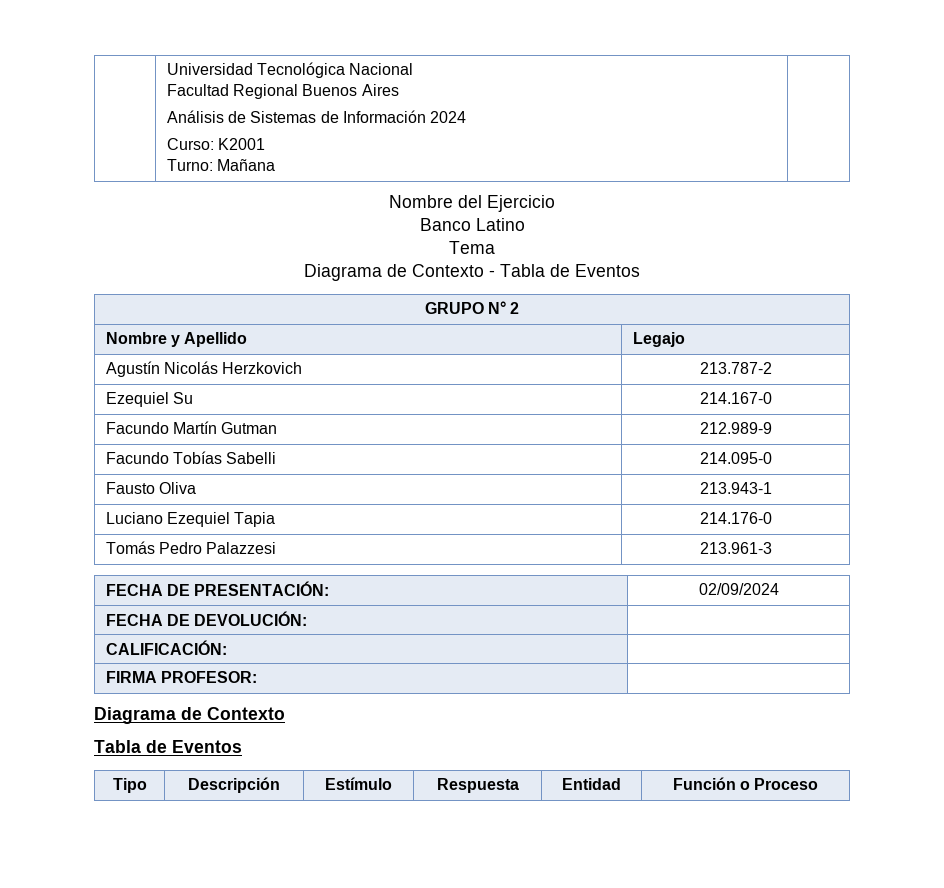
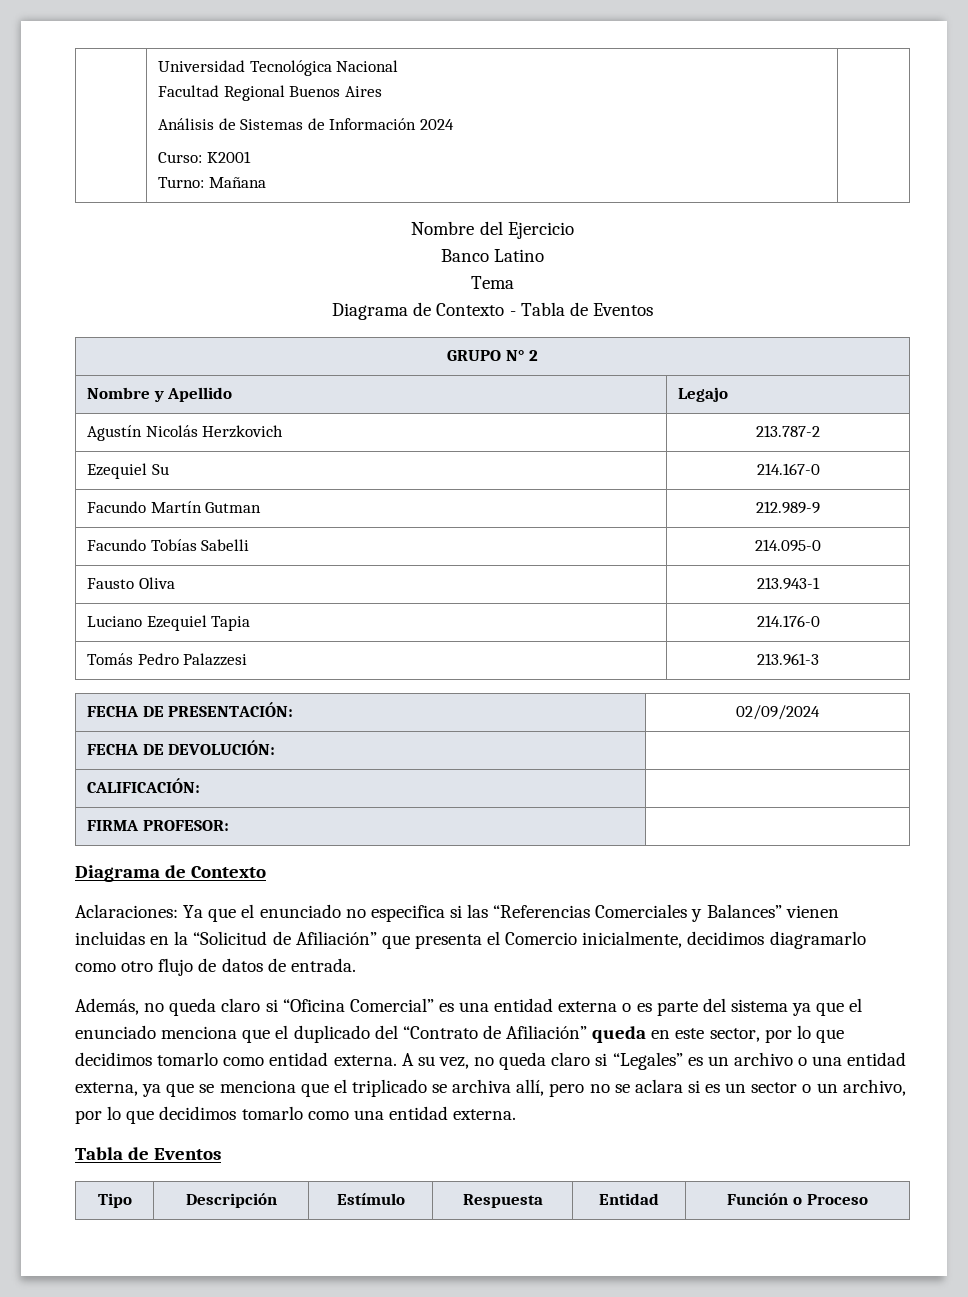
+ Aclaraciones: Ya que el enunciado no especifica si las “Referencias Comerciales y Balances” vienen incluidas en la “Solicitud de Afiliación” que presenta el Comercio inicialmente, decidimos diagramarlo como otro flujo de datos de entrada.
+ Además, no queda claro si “Oficina Comercial” es una entidad externa o es parte del sistema ya que el enunciado menciona que el duplicado del “Contrato de Afiliación” queda en este sector, por lo que decidimos tomarlo como entidad externa. A su vez, no queda claro si “Legales” es un archivo o una entidad externa, ya que se menciona que el triplicado se archiva allí, pero no se aclara si es un sector o un archivo, por lo que decidimos tomarlo como una entidad externa.

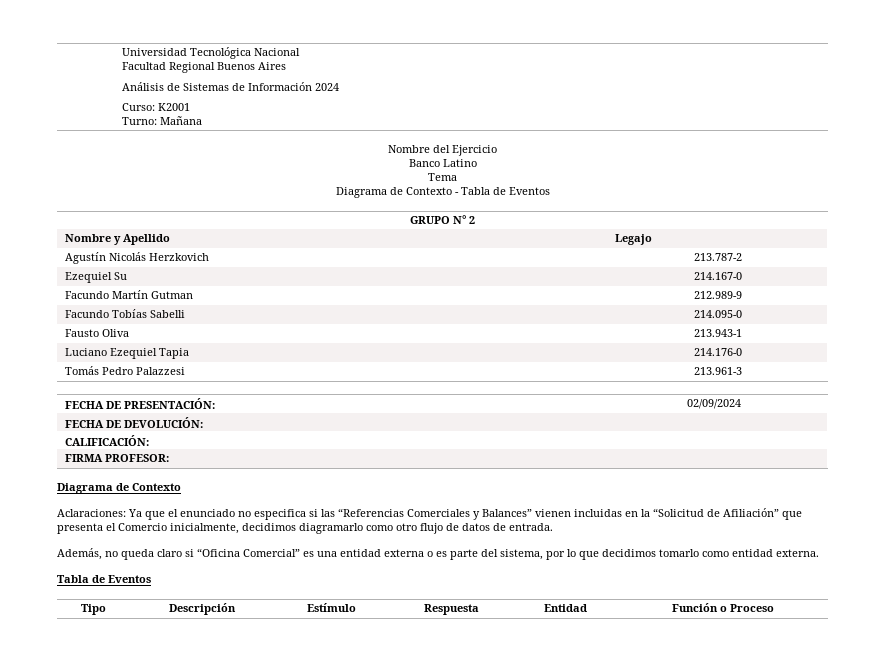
- Además, no queda claro si “Oficina Comercial” es una entidad externa o es parte del sistema ya que el enunciado menciona que el duplicado del “Contrato de Afiliación” queda en este sector, por lo que decidimos tomarlo como entidad externa. A su vez, no queda claro si “Legales” es un archivo o una entidad externa, ya que se menciona que el triplicado se archiva allí, pero no se aclara si es un sector o un archivo, por lo que decidimos tomarlo como una entidad externa.
+ Además, no queda claro si “Oficina Comercial” es una entidad externa o es parte del sistema, por lo que decidimos tomarlo como entidad externa.

